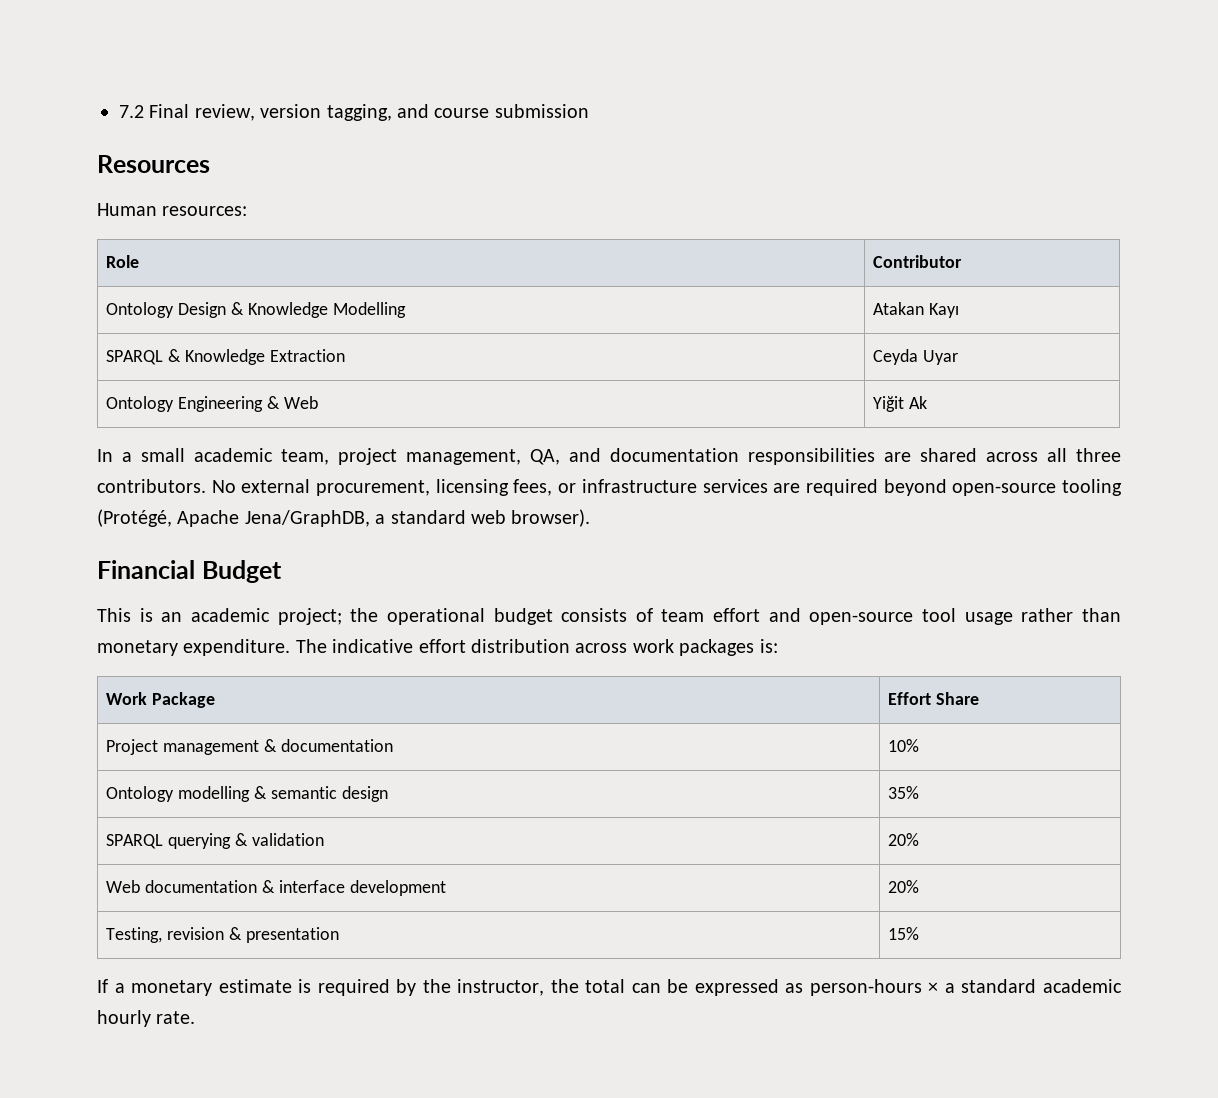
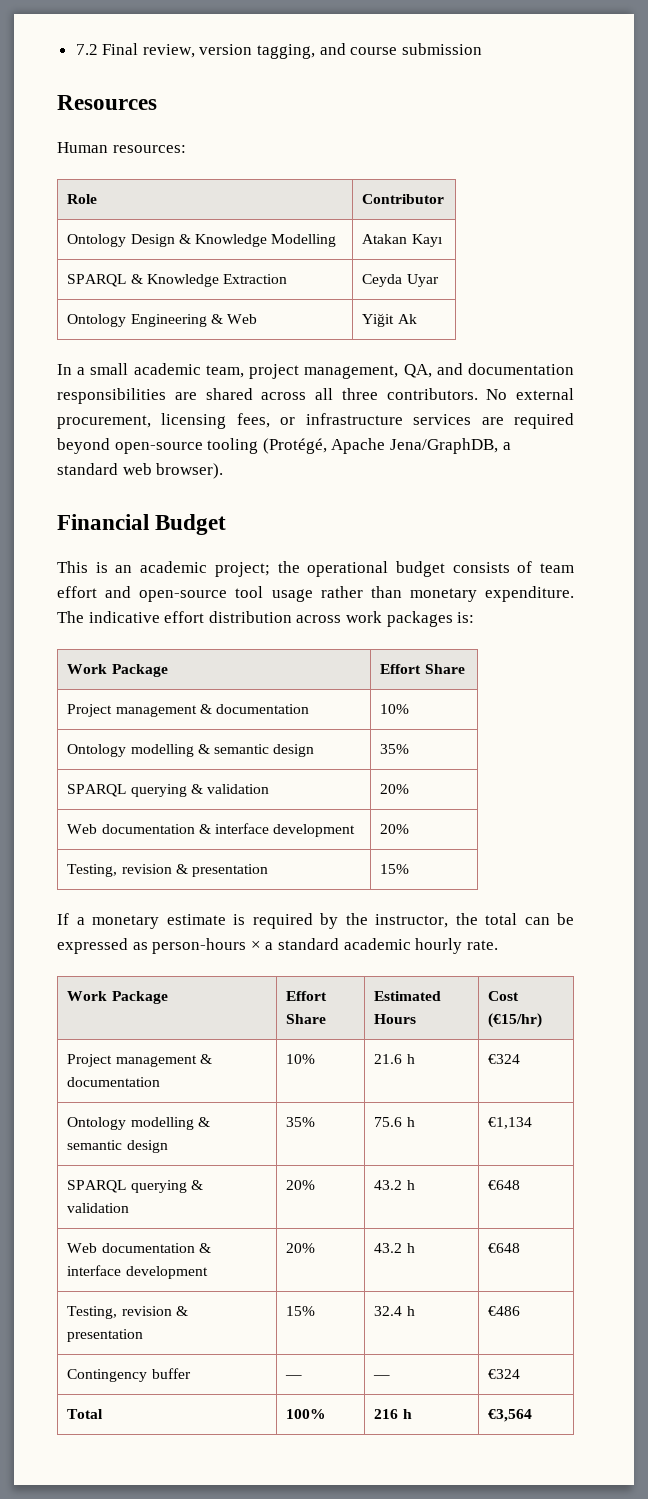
+ Work Package | Effort Share | Estimated Hours | Cost (€15/hr)
+ Project management & documentation | 10% | 21.6 h | €324
+ Ontology modelling & semantic design | 35% | 75.6 h | €1,134
+ SPARQL querying & validation | 20% | 43.2 h | €648
+ Web documentation & interface development | 20% | 43.2 h | €648
+ Testing, revision & presentation | 15% | 32.4 h | €486
+ Contingency buffer | — | — | €324
+ Total | 100% | 216 h | €3,564

